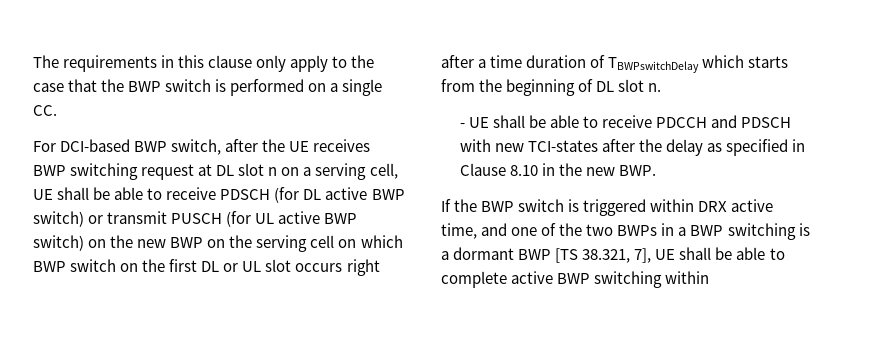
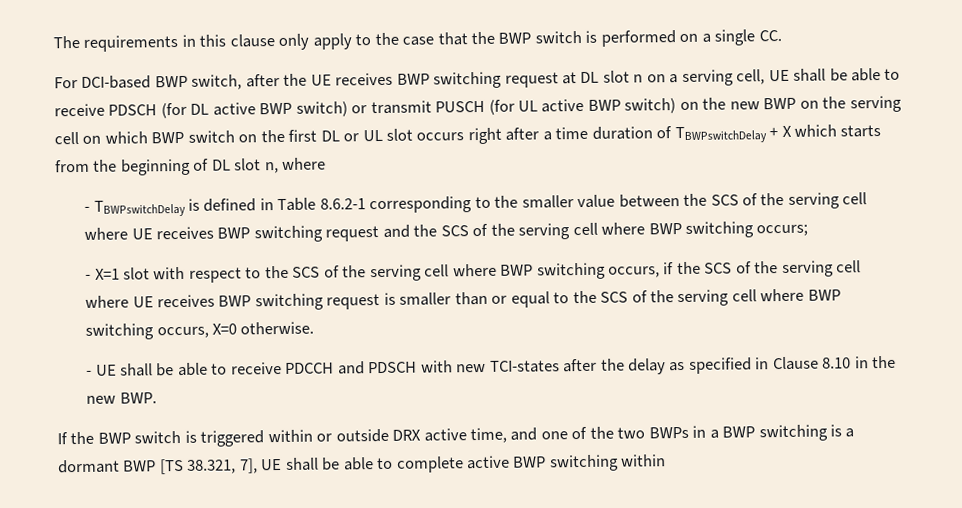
- For DCI-based BWP switch, after the UE receives BWP switching request at DL slot n on a serving cell, UE shall be able to receive PDSCH (for DL active BWP switch) or transmit PUSCH (for UL active BWP switch) on the new BWP on the serving cell on which BWP switch on the first DL or UL slot occurs right after a time duration of TBWPswitchDelay which starts from the beginning of DL slot n.
+ For DCI-based BWP switch, after the UE receives BWP switching request at DL slot n on a serving cell, UE shall be able to receive PDSCH (for DL active BWP switch) or transmit PUSCH (for UL active BWP switch) on the new BWP on the serving cell on which BWP switch on the first DL or UL slot occurs right after a time duration of TBWPswitchDelay + X which starts from the beginning of DL slot n, where
+ - TBWPswitchDelay is defined in Table 8.6.2-1 corresponding to the smaller value between the SCS of the serving cell where UE receives BWP switching request and the SCS of the serving cell where BWP switching occurs;
+ - X=1 slot with respect to the SCS of the serving cell where BWP switching occurs, if the SCS of the serving cell where UE receives BWP switching request is smaller than or equal to the SCS of the serving cell where BWP switching occurs, X=0 otherwise.
- If the BWP switch is triggered within DRX active time, and one of the two BWPs in a BWP switching is a dormant BWP [TS 38.321, 7], UE shall be able to complete active BWP switching within
+ If the BWP switch is triggered within or outside DRX active time, and one of the two BWPs in a BWP switching is a dormant BWP [TS 38.321, 7], UE shall be able to complete active BWP switching within

